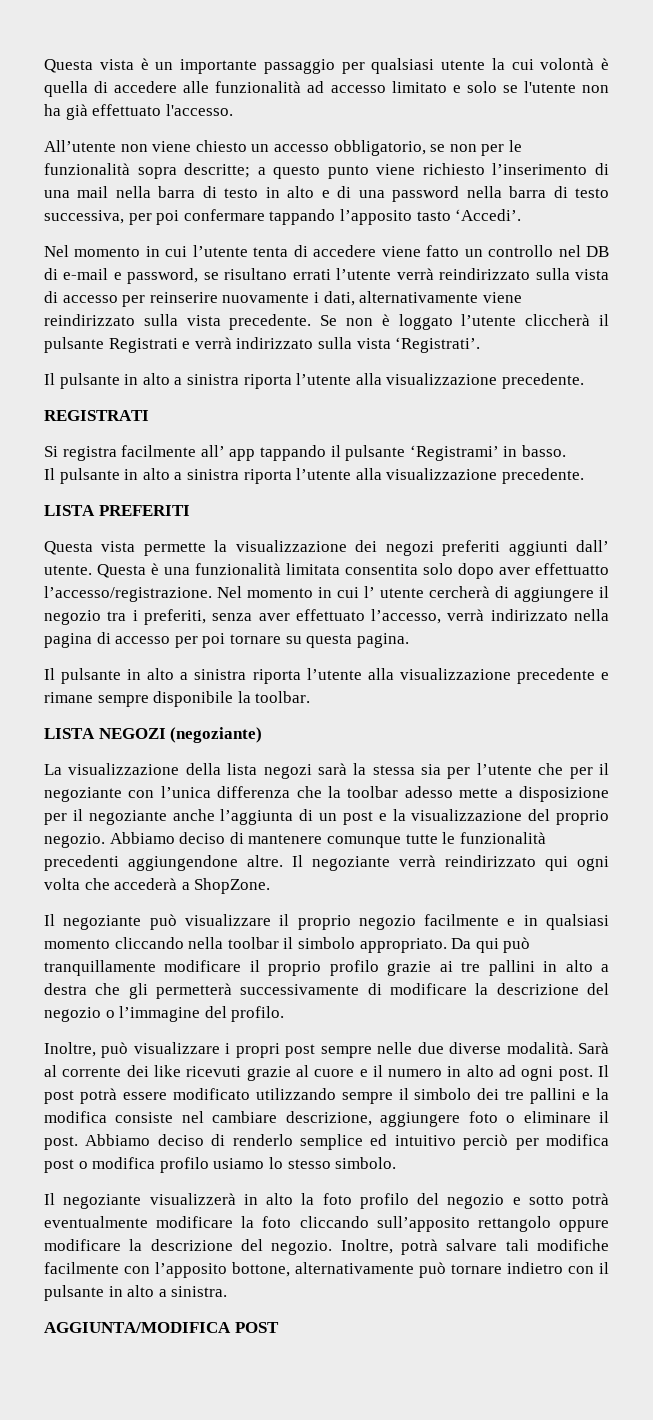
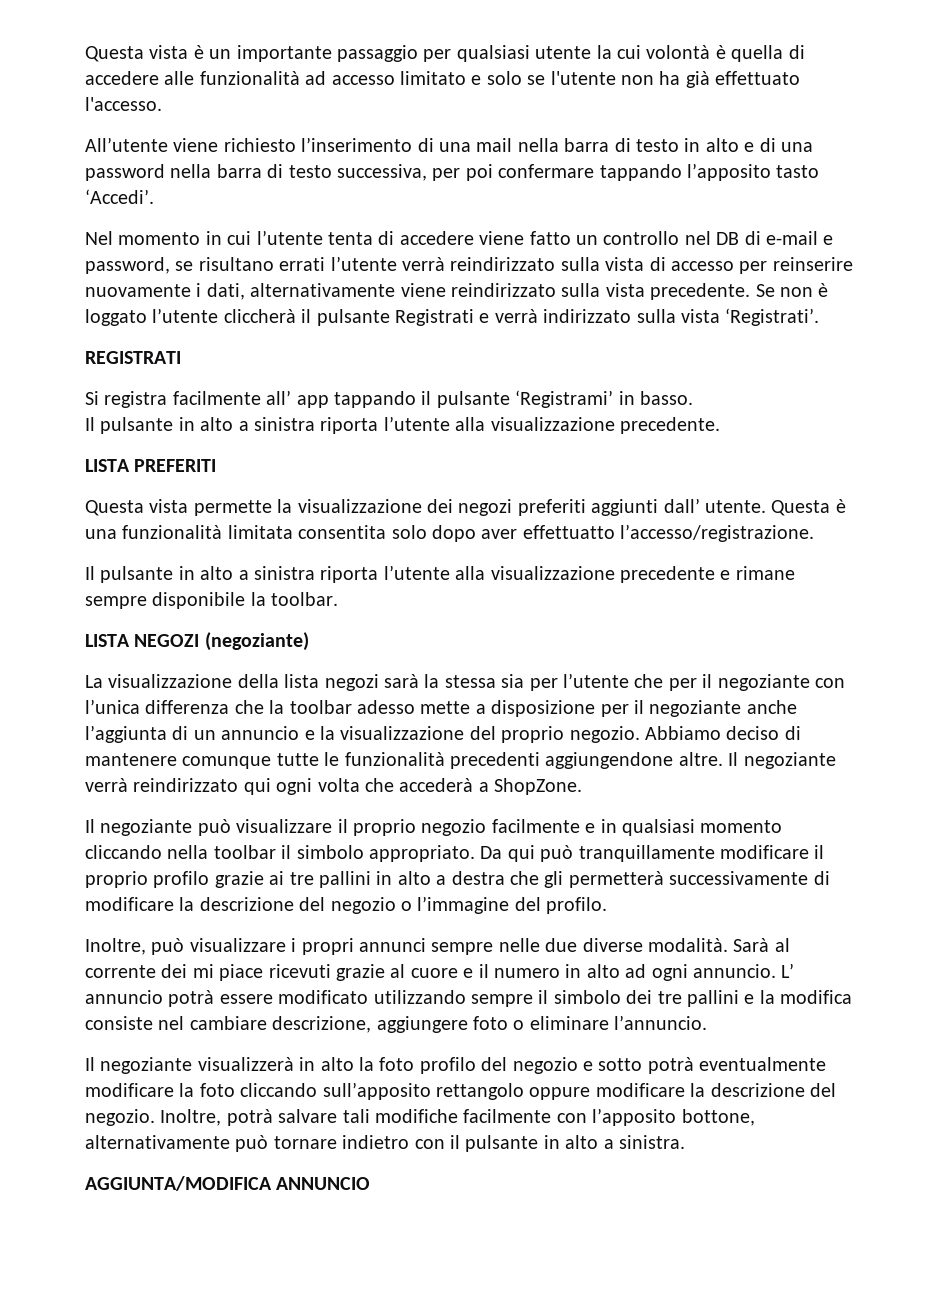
- All’utente non viene chiesto un accesso obbligatorio, se non per le funzionalità sopra descritte; a questo punto viene richiesto l’inserimento di una mail nella barra di testo in alto e di una password nella barra di testo successiva, per poi confermare tappando l’apposito tasto ‘Accedi’.
+ All’utente viene richiesto l’inserimento di una mail nella barra di testo in alto e di una password nella barra di testo successiva, per poi confermare tappando l’apposito tasto ‘Accedi’.
  Se non è loggato l’utente cliccherà il pulsante Registrati e verrà indirizzato sulla vista ‘Registrati’.
- Il pulsante in alto a sinistra riporta l’utente alla visualizzazione precedente.
- Nel momento in cui l’ utente cercherà di aggiungere il negozio tra i preferiti, senza aver effettuato l’accesso, verrà indirizzato nella pagina di accesso per poi tornare su questa pagina.
- La visualizzazione della lista negozi sarà la stessa sia per l’utente che per il negoziante con l’unica differenza che la toolbar adesso mette a disposizione per il negoziante anche l’aggiunta di un post e la visualizzazione del proprio negozio.
+ La visualizzazione della lista negozi sarà la stessa sia per l’utente che per il negoziante con l’unica differenza che la toolbar adesso mette a disposizione per il negoziante anche l’aggiunta di un annuncio e la visualizzazione del proprio negozio.
- Inoltre, può visualizzare i propri post sempre nelle due diverse modalità.
+ Inoltre, può visualizzare i propri annunci sempre nelle due diverse modalità.
- Sarà al corrente dei like ricevuti grazie al cuore e il numero in alto ad ogni post. Il post potrà essere modificato utilizzando sempre il simbolo dei tre pallini e la modifica consiste nel cambiare descrizione, aggiungere foto o eliminare il post. Abbiamo deciso di renderlo semplice ed intuitivo perciò per modifica post o modifica profilo usiamo lo stesso simbolo.
+ Sarà al corrente dei mi piace ricevuti grazie al cuore e il numero in alto ad ogni annuncio. L’ annuncio potrà essere modificato utilizzando sempre il simbolo dei tre pallini e la modifica consiste nel cambiare descrizione, aggiungere foto o eliminare l’annuncio.
- AGGIUNTA/MODIFICA POST
+ AGGIUNTA/MODIFICA ANNUNCIO

